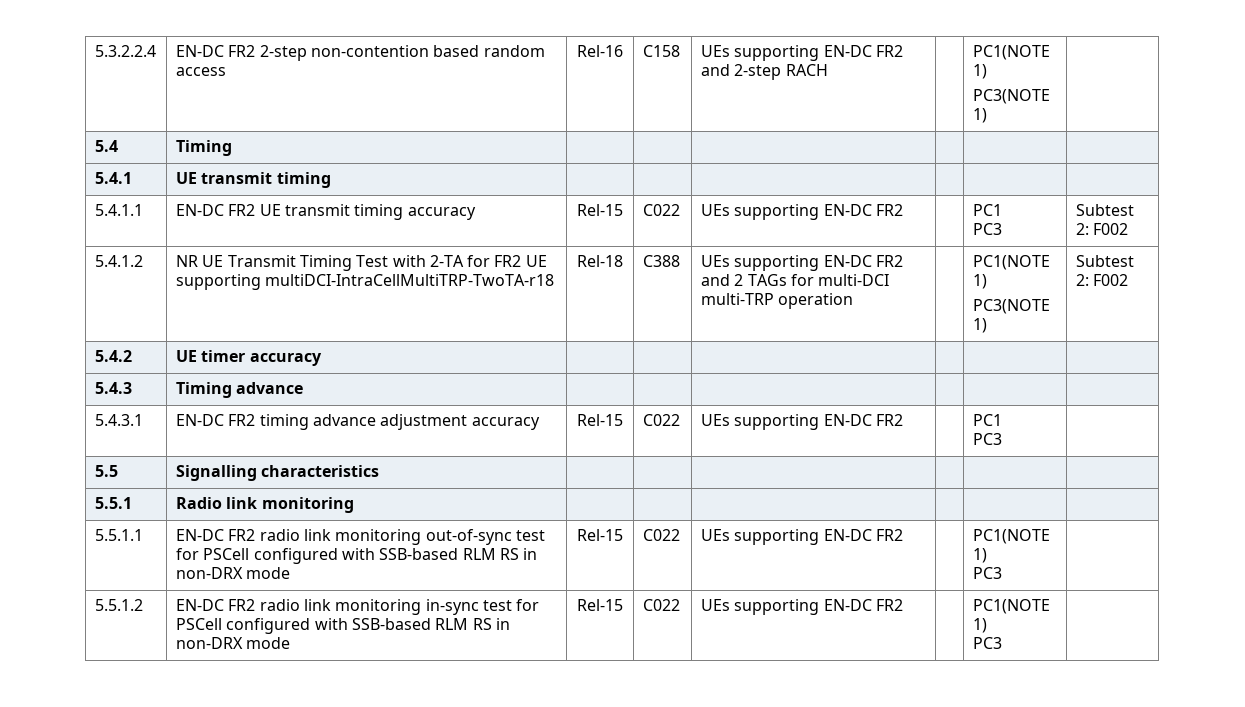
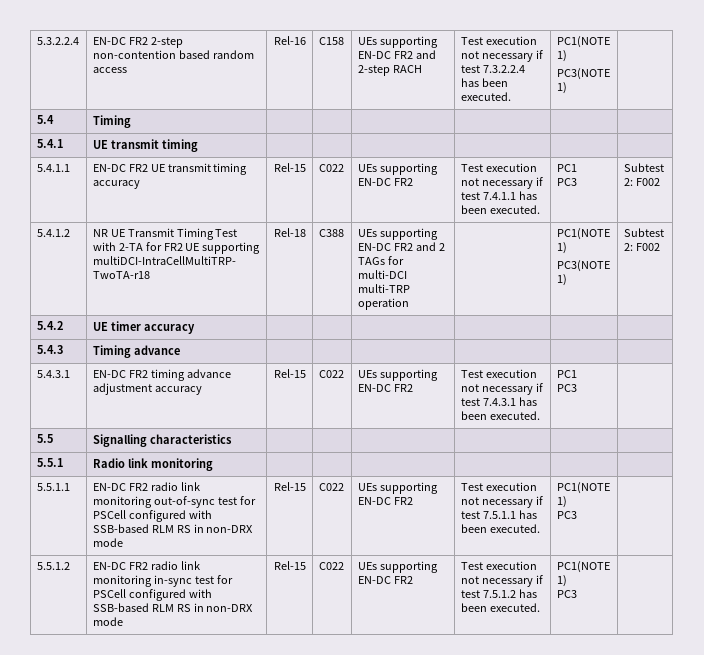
- 5.3.2.2.4 | EN-DC FR2 2-step non-contention based random access | Rel-16 | C158 | UEs supporting EN-DC FR2 and 2-step RACH | | PC1(NOTE 1)
+ 5.3.2.2.4 | EN-DC FR2 2-step non-contention based random access | Rel-16 | C158 | UEs supporting EN-DC FR2 and 2-step RACH | Test execution not necessary if test 7.3.2.2.4 has been executed. | PC1(NOTE 1)
- 5.4.1.1 | EN-DC FR2 UE transmit timing accuracy | Rel-15 | C022 | UEs supporting EN-DC FR2 | | PC1
+ 5.4.1.1 | EN-DC FR2 UE transmit timing accuracy | Rel-15 | C022 | UEs supporting EN-DC FR2 | Test execution not necessary if test 7.4.1.1 has been executed. | PC1
- 5.4.3.1 | EN-DC FR2 timing advance adjustment accuracy | Rel-15 | C022 | UEs supporting EN-DC FR2 | | PC1
+ 5.4.3.1 | EN-DC FR2 timing advance adjustment accuracy | Rel-15 | C022 | UEs supporting EN-DC FR2 | Test execution not necessary if test 7.4.3.1 has been executed. | PC1
- 5.5.1.1 | EN-DC FR2 radio link monitoring out-of-sync test for PSCell configured with SSB-based RLM RS in non-DRX mode | Rel-15 | C022 | UEs supporting EN-DC FR2 | | PC1(NOTE 1)
+ 5.5.1.1 | EN-DC FR2 radio link monitoring out-of-sync test for PSCell configured with SSB-based RLM RS in non-DRX mode | Rel-15 | C022 | UEs supporting EN-DC FR2 | Test execution not necessary if test 7.5.1.1 has been executed. | PC1(NOTE 1)
- 5.5.1.2 | EN-DC FR2 radio link monitoring in-sync test for PSCell configured with SSB-based RLM RS in non-DRX mode | Rel-15 | C022 | UEs supporting EN-DC FR2 | | PC1(NOTE 1)
+ 5.5.1.2 | EN-DC FR2 radio link monitoring in-sync test for PSCell configured with SSB-based RLM RS in non-DRX mode | Rel-15 | C022 | UEs supporting EN-DC FR2 | Test execution not necessary if test 7.5.1.2 has been executed. | PC1(NOTE 1)

